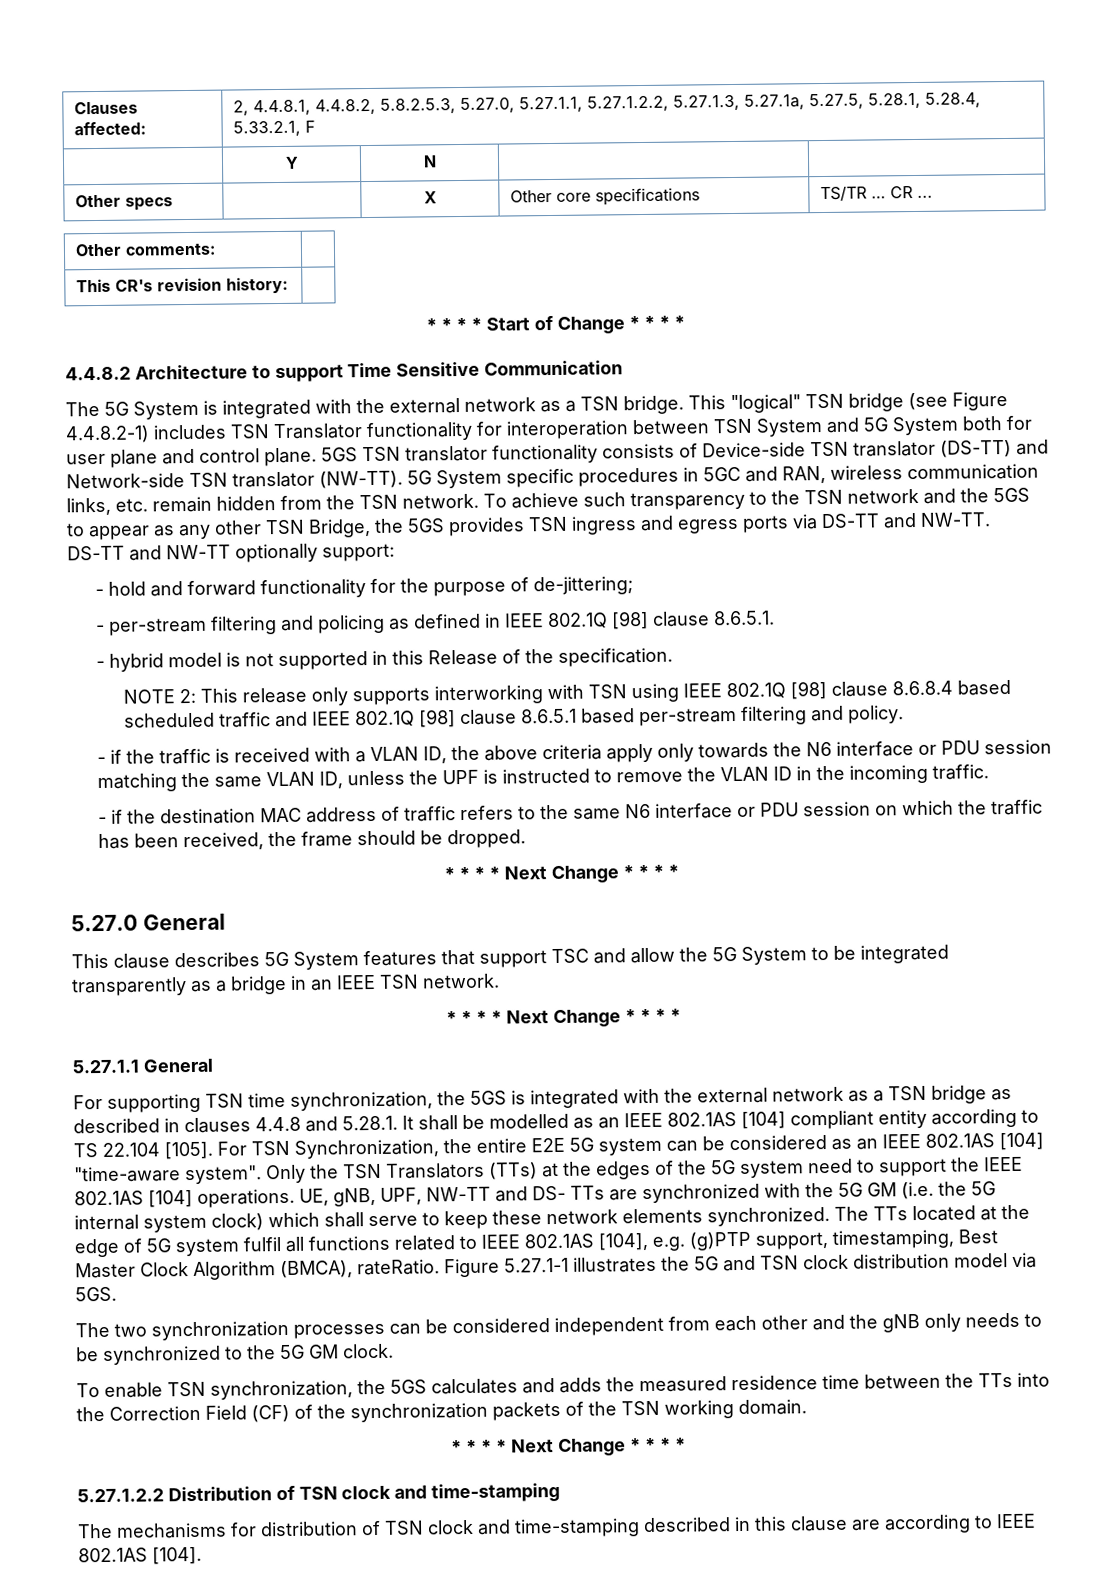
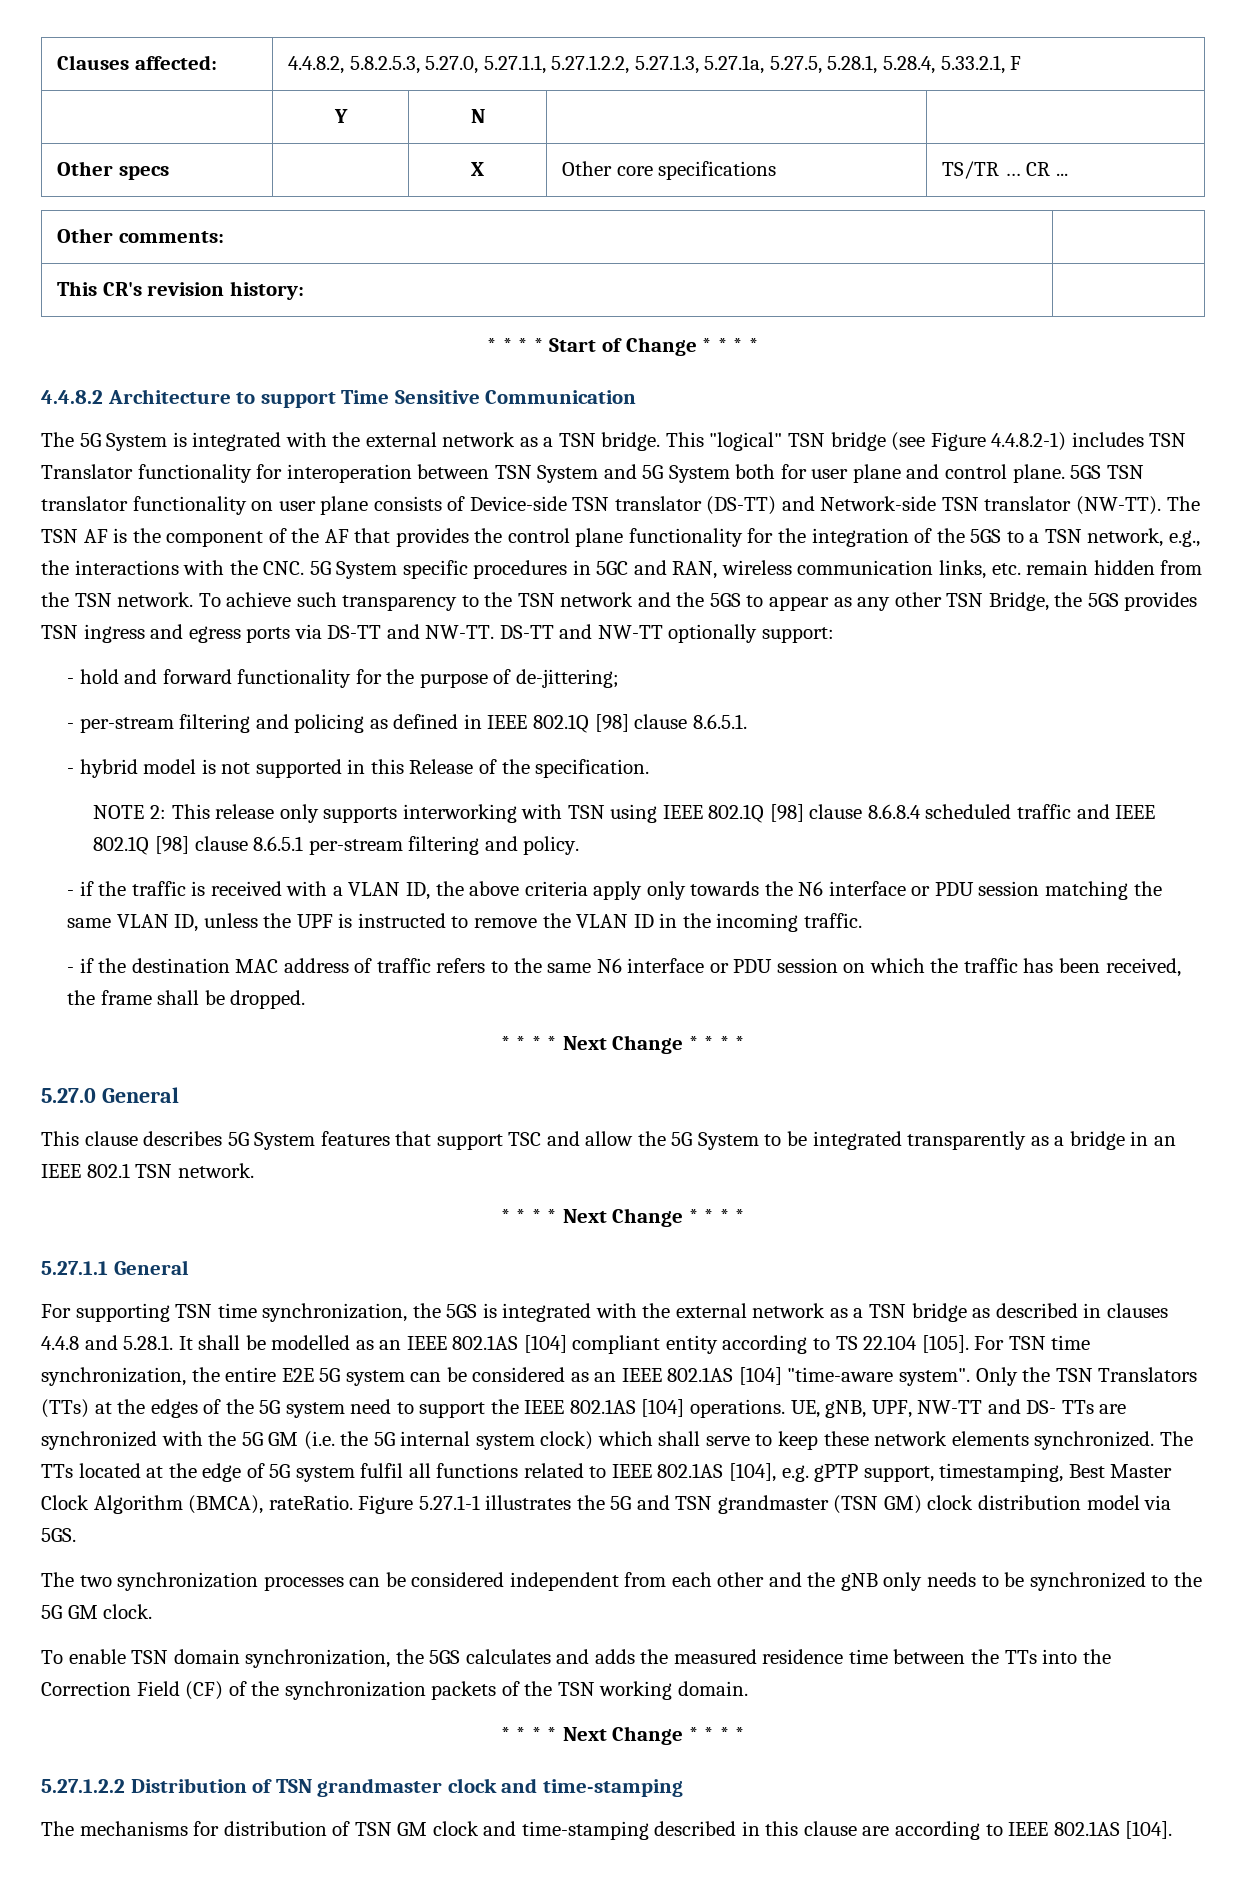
- Clauses affected: | 2, 4.4.8.1, 4.4.8.2, 5.8.2.5.3, 5.27.0, 5.27.1.1, 5.27.1.2.2, 5.27.1.3, 5.27.1a, 5.27.5, 5.28.1, 5.28.4, 5.33.2.1, F
+ Clauses affected: | 4.4.8.2, 5.8.2.5.3, 5.27.0, 5.27.1.1, 5.27.1.2.2, 5.27.1.3, 5.27.1a, 5.27.5, 5.28.1, 5.28.4, 5.33.2.1, F
- 5GS TSN translator functionality consists of Device-side TSN translator (DS-TT) and Network-side TSN translator (NW-TT).
+ 5GS TSN translator functionality on user plane consists of Device-side TSN translator (DS-TT) and Network-side TSN translator (NW-TT).
- 5G System specific procedures in 5GC and RAN, wireless communication links, etc. remain hidden from the TSN network.
+ The TSN AF is the component of the AF that provides the control plane functionality for the integration of the 5GS to a TSN network, e.g., the interactions with the CNC. 5G System specific procedures in 5GC and RAN, wireless communication links, etc. remain hidden from the TSN network.
- NOTE 2: This release only supports interworking with TSN using IEEE 802.1Q [98] clause 8.6.8.4 based scheduled traffic and IEEE 802.1Q [98] clause 8.6.5.1 based per-stream filtering and policy.
+ NOTE 2: This release only supports interworking with TSN using IEEE 802.1Q [98] clause 8.6.8.4 scheduled traffic and IEEE 802.1Q [98] clause 8.6.5.1 per-stream filtering and policy.
- - if the destination MAC address of traffic refers to the same N6 interface or PDU session on which the traffic has been received, the frame should be dropped.
+ - if the destination MAC address of traffic refers to the same N6 interface or PDU session on which the traffic has been received, the frame shall be dropped.
- This clause describes 5G System features that support TSC and allow the 5G System to be integrated transparently as a bridge in an IEEE TSN network.
+ This clause describes 5G System features that support TSC and allow the 5G System to be integrated transparently as a bridge in an IEEE 802.1 TSN network.
- For TSN Synchronization, the entire E2E 5G system can be considered as an IEEE 802.1AS [104] "time-aware system".
+ For TSN time synchronization, the entire E2E 5G system can be considered as an IEEE 802.1AS [104] "time-aware system".
- The TTs located at the edge of 5G system fulfil all functions related to IEEE 802.1AS [104], e.g. (g)PTP support, timestamping, Best Master Clock Algorithm (BMCA), rateRatio.
+ The TTs located at the edge of 5G system fulfil all functions related to IEEE 802.1AS [104], e.g. gPTP support, timestamping, Best Master Clock Algorithm (BMCA), rateRatio.
- Figure 5.27.1-1 illustrates the 5G and TSN clock distribution model via 5GS.
+ Figure 5.27.1-1 illustrates the 5G and TSN grandmaster (TSN GM) clock distribution model via 5GS.
- To enable TSN synchronization, the 5GS calculates and adds the measured residence time between the TTs into the Correction Field (CF) of the synchronization packets of the TSN working domain.
+ To enable TSN domain synchronization, the 5GS calculates and adds the measured residence time between the TTs into the Correction Field (CF) of the synchronization packets of the TSN working domain.
- 5.27.1.2.2 Distribution of TSN clock and time-stamping
+ 5.27.1.2.2 Distribution of TSN grandmaster clock and time-stamping
- The mechanisms for distribution of TSN clock and time-stamping described in this clause are according to IEEE 802.1AS [104].
+ The mechanisms for distribution of TSN GM clock and time-stamping described in this clause are according to IEEE 802.1AS [104].

